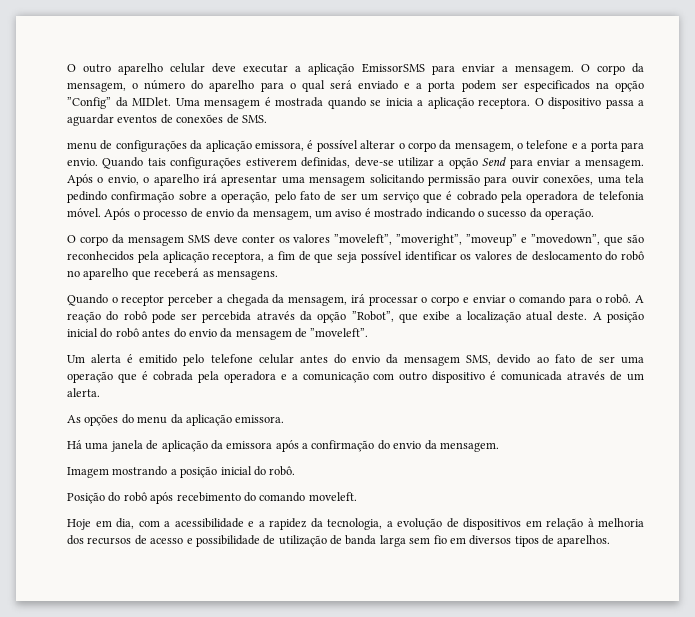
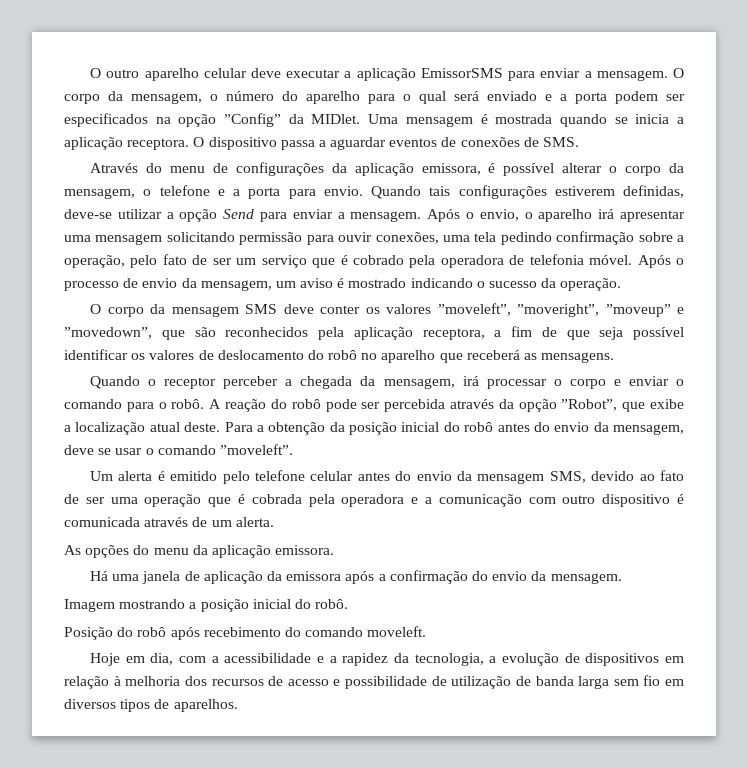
- menu de configurações da aplicação emissora, é possível alterar o corpo da mensagem, o telefone e a porta para envio.
+ Através do menu de configurações da aplicação emissora, é possível alterar o corpo da mensagem, o telefone e a porta para envio.
- A posição inicial do robô antes do envio da mensagem de ”moveleft”.
+ Para a obtenção da posição inicial do robô antes do envio da mensagem, deve se usar o comando ”moveleft”.

